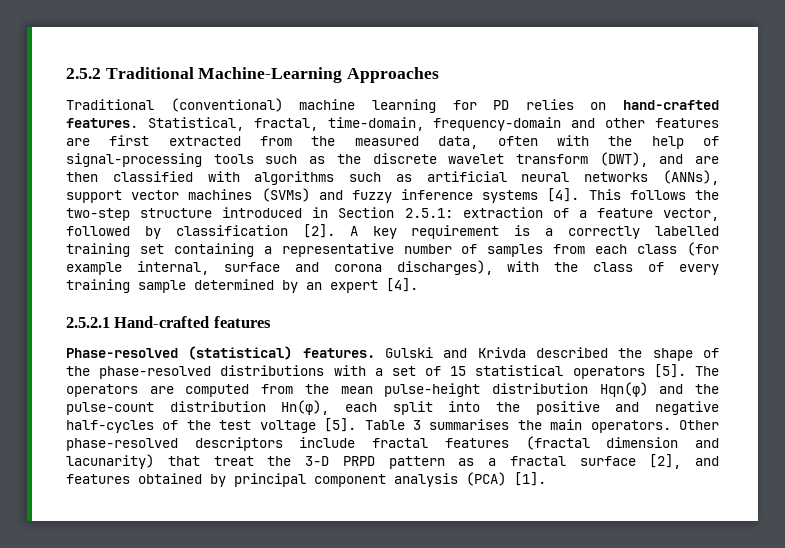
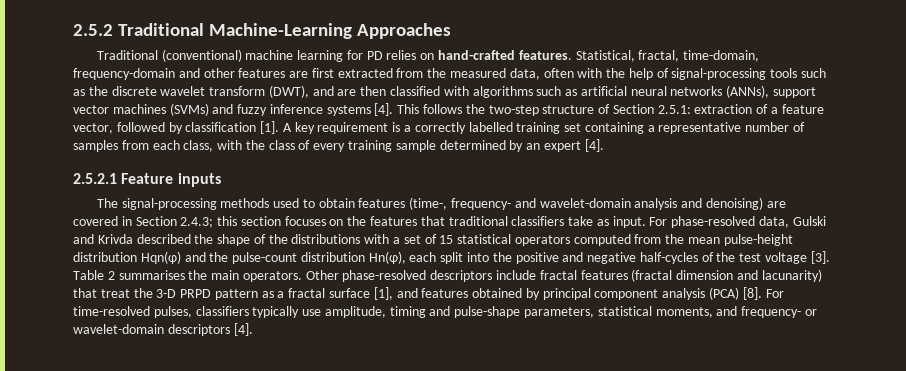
- This follows the two-step structure introduced in Section 2.5.1: extraction of a feature vector, followed by classification [2].
+ This follows the two-step structure of Section 2.5.1: extraction of a feature vector, followed by classification [1].
- A key requirement is a correctly labelled training set containing a representative number of samples from each class (for example internal, surface and corona discharges), with the class of every training sample determined by an expert [4].
+ A key requirement is a correctly labelled training set containing a representative number of samples from each class, with the class of every training sample determined by an expert [4].
- 2.5.2.1 Hand-crafted features
- Phase-resolved (statistical) features. Gulski and Krivda described the shape of the phase-resolved distributions with a set of 15 statistical operators [5]. The operators are computed from the mean pulse-height distribution Hqn(φ) and the pulse-count distribution Hn(φ), each split into the positive and negative half-cycles of the test voltage [5]. Table 3 summarises the main operators.
+ 2.5.2.1 Feature inputs
+ The signal-processing methods used to obtain features (time-, frequency- and wavelet-domain analysis and denoising) are covered in Section 2.4.3; this section focuses on the features that traditional classifiers take as input. For phase-resolved data, Gulski and Krivda described the shape of the distributions with a set of 15 statistical operators computed from the mean pulse-height distribution Hqn(φ) and the pulse-count distribution Hn(φ), each split into the positive and negative half-cycles of the test voltage [3]. Table 2 summarises the main operators.
- Other phase-resolved descriptors include fractal features (fractal dimension and lacunarity) that treat the 3-D PRPD pattern as a fractal surface [2], and features obtained by principal component analysis (PCA) [1].
+ Other phase-resolved descriptors include fractal features (fractal dimension and lacunarity) that treat the 3-D PRPD pattern as a fractal surface [1], and features obtained by principal component analysis (PCA) [8]. For time-resolved pulses, classifiers typically use amplitude, timing and pulse-shape parameters, statistical moments, and frequency- or wavelet-domain descriptors [4].

